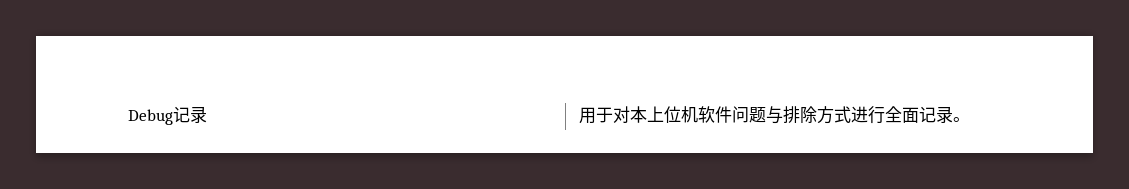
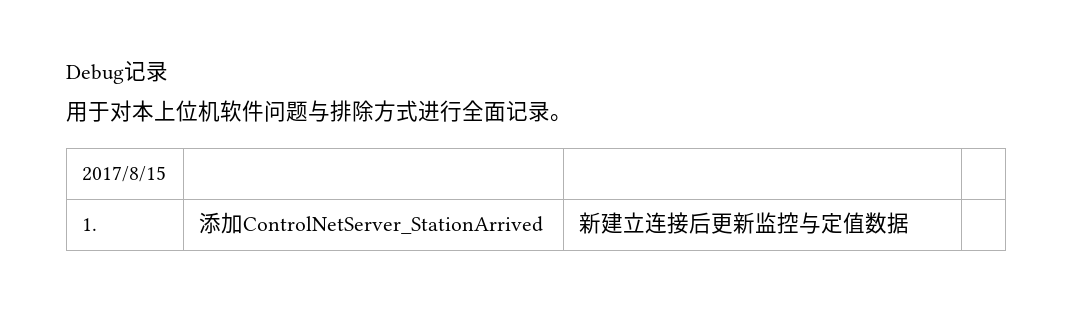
+ 2017/8/15 | | |
+ 1. | 添加ControlNetServer_StationArrived | 新建立连接后更新监控与定值数据 |

